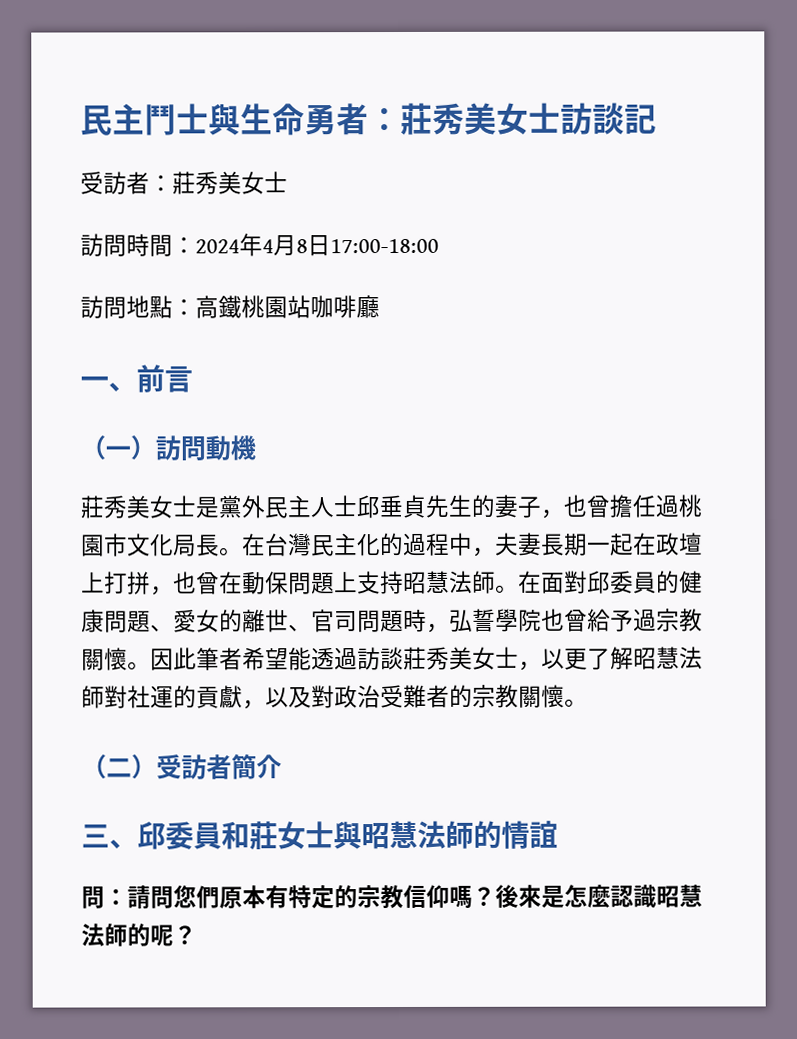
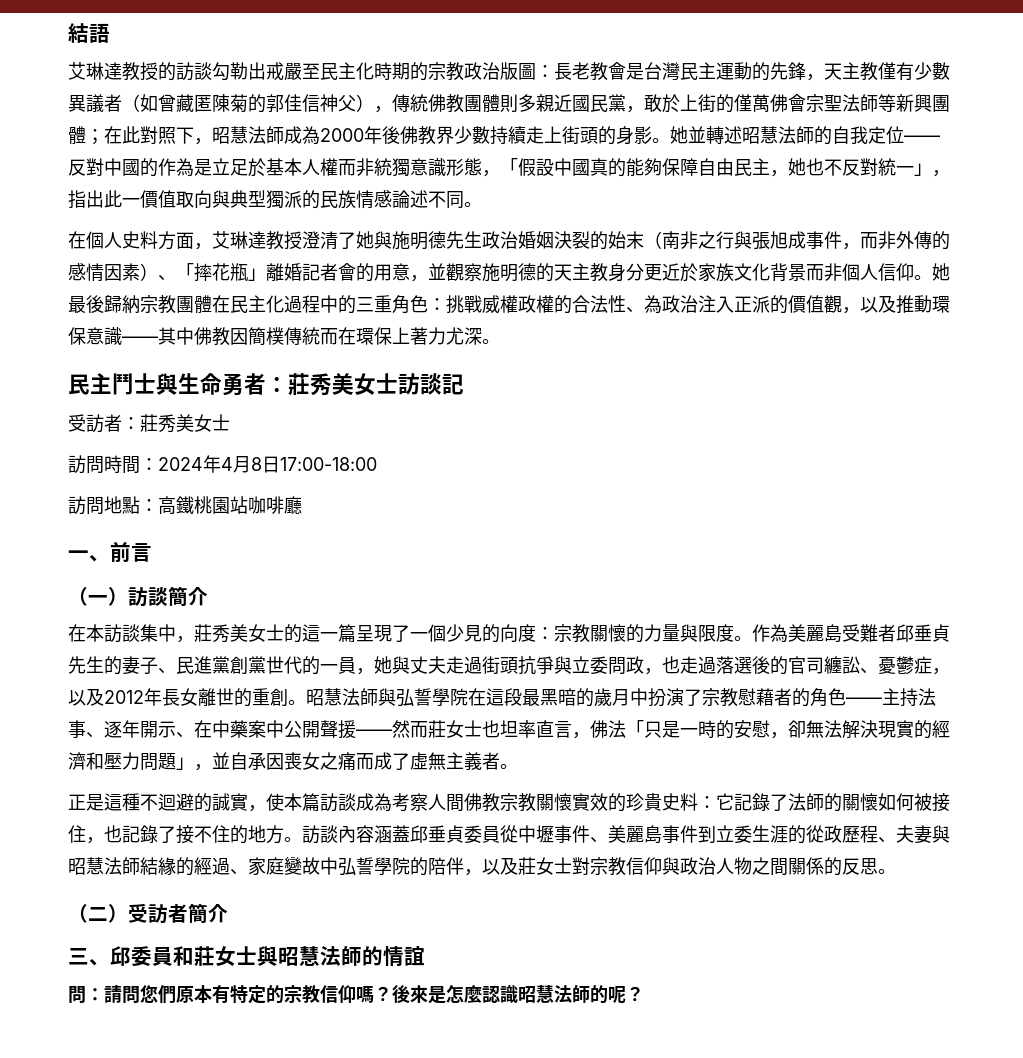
+ 結語
+ 艾琳達教授的訪談勾勒出戒嚴至民主化時期的宗教政治版圖：長老教會是台灣民主運動的先鋒，天主教僅有少數異議者（如曾藏匿陳菊的郭佳信神父），傳統佛教團體則多親近國民黨，敢於上街的僅萬佛會宗聖法師等新興團體；在此對照下，昭慧法師成為2000年後佛教界少數持續走上街頭的身影。她並轉述昭慧法師的自我定位——反對中國的作為是立足於基本人權而非統獨意識形態，「假設中國真的能夠保障自由民主，她也不反對統一」，指出此一價值取向與典型獨派的民族情感論述不同。
+ 在個人史料方面，艾琳達教授澄清了她與施明德先生政治婚姻決裂的始末（南非之行與張旭成事件，而非外傳的感情因素）、「摔花瓶」離婚記者會的用意，並觀察施明德的天主教身分更近於家族文化背景而非個人信仰。她最後歸納宗教團體在民主化過程中的三重角色：挑戰威權政權的合法性、為政治注入正派的價值觀，以及推動環保意識——其中佛教因簡樸傳統而在環保上著力尤深。
- （一）訪問動機
- 莊秀美女士是黨外民主人士邱垂貞先生的妻子，也曾擔任過桃園市文化局長。在台灣民主化的過程中，夫妻長期一起在政壇上打拼，也曾在動保問題上支持昭慧法師。在面對邱委員的健康問題、愛女的離世、官司問題時，弘誓學院也曾給予過宗教關懷。因此筆者希望能透過訪談莊秀美女士，以更了解昭慧法師對社運的貢獻，以及對政治受難者的宗教關懷。
+ （一）訪談簡介
+ 在本訪談集中，莊秀美女士的這一篇呈現了一個少見的向度：宗教關懷的力量與限度。作為美麗島受難者邱垂貞先生的妻子、民進黨創黨世代的一員，她與丈夫走過街頭抗爭與立委問政，也走過落選後的官司纏訟、憂鬱症，以及2012年長女離世的重創。昭慧法師與弘誓學院在這段最黑暗的歲月中扮演了宗教慰藉者的角色——主持法事、逐年開示、在中藥案中公開聲援——然而莊女士也坦率直言，佛法「只是一時的安慰，卻無法解決現實的經濟和壓力問題」，並自承因喪女之痛而成了虛無主義者。
+ 正是這種不迴避的誠實，使本篇訪談成為考察人間佛教宗教關懷實效的珍貴史料：它記錄了法師的關懷如何被接住，也記錄了接不住的地方。訪談內容涵蓋邱垂貞委員從中壢事件、美麗島事件到立委生涯的從政歷程、夫妻與昭慧法師結緣的經過、家庭變故中弘誓學院的陪伴，以及莊女士對宗教信仰與政治人物之間關係的反思。

